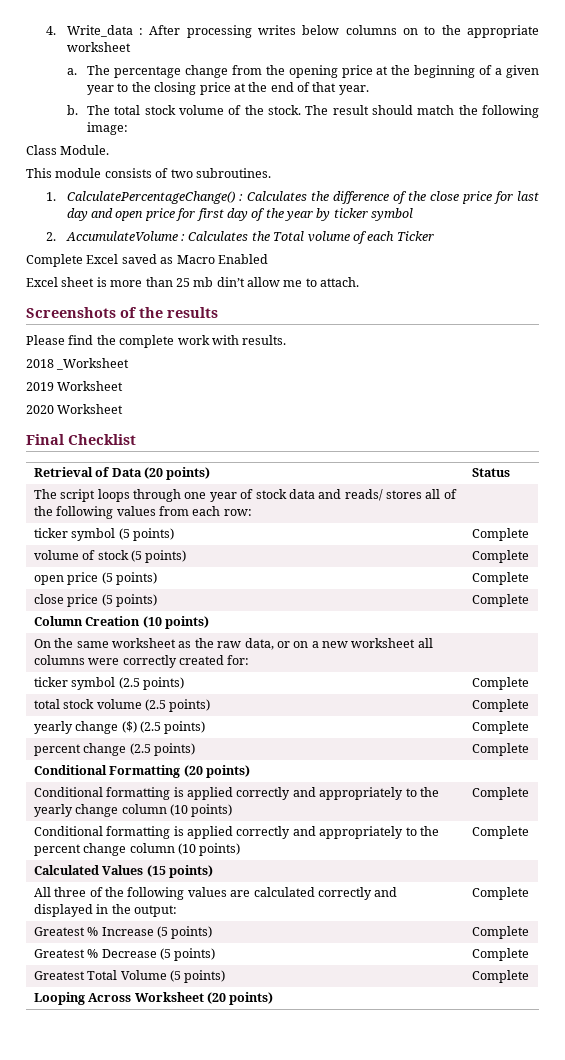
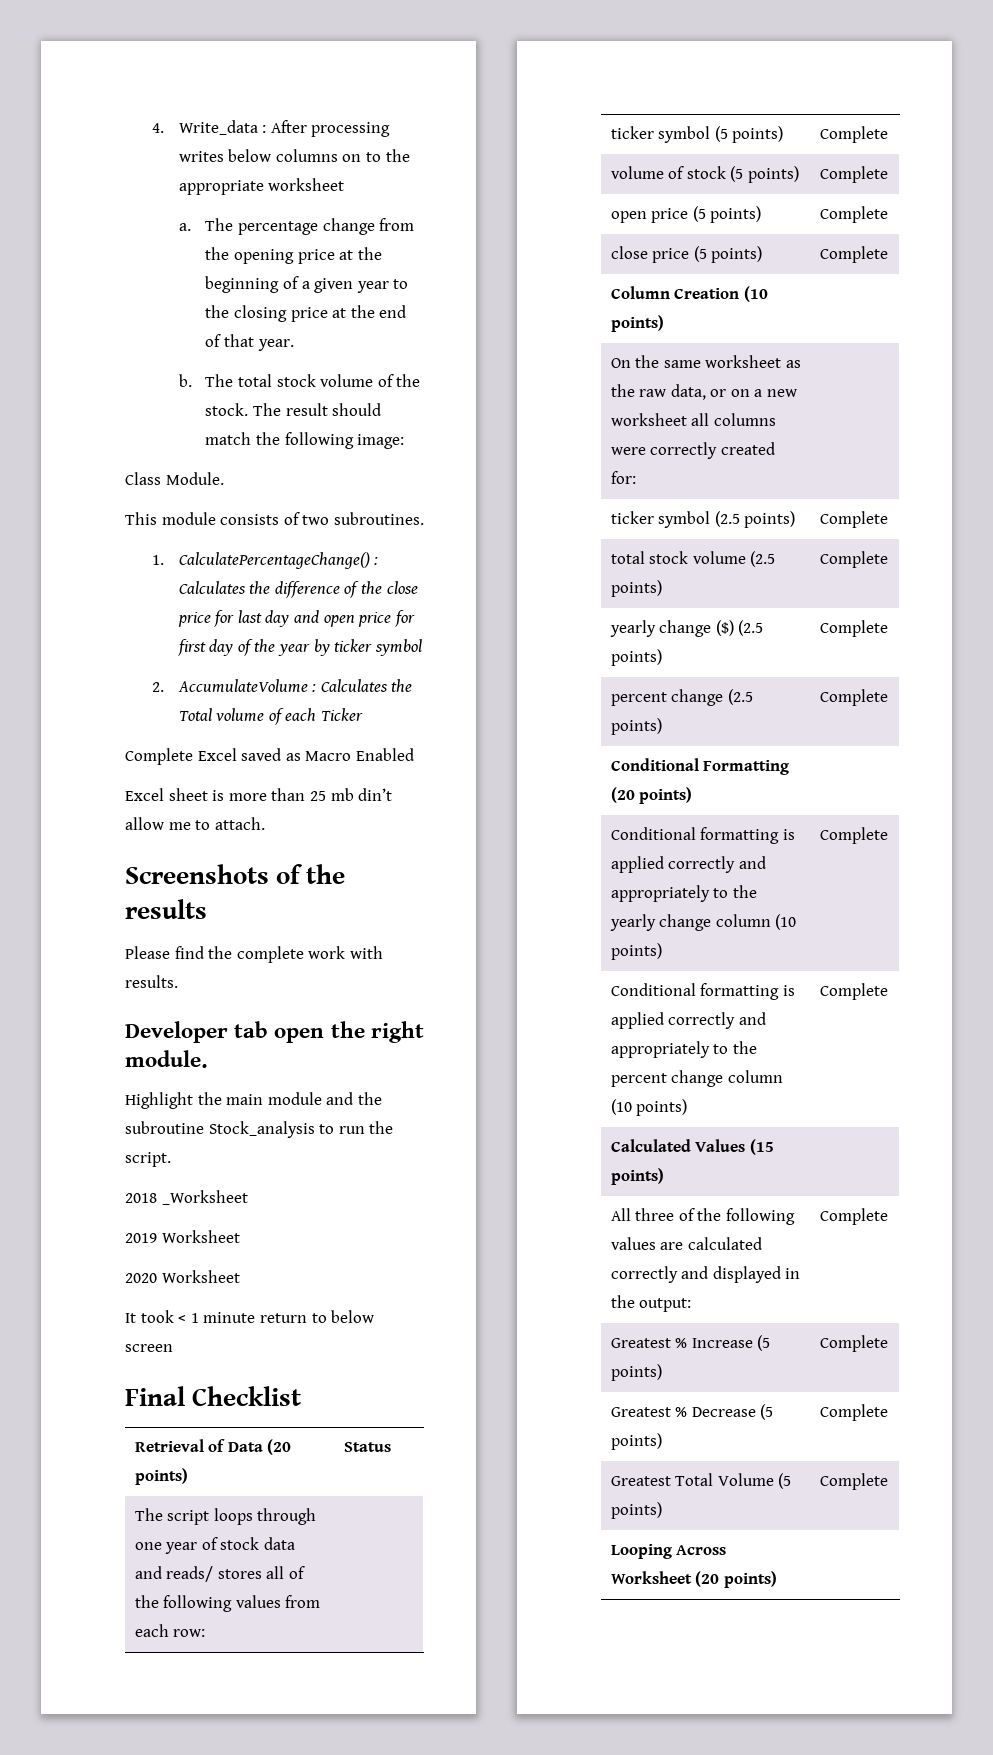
+ Developer tab open the right module.
+ Highlight the main module and the subroutine Stock_analysis to run the script.
+ It took < 1 minute return to below screen

